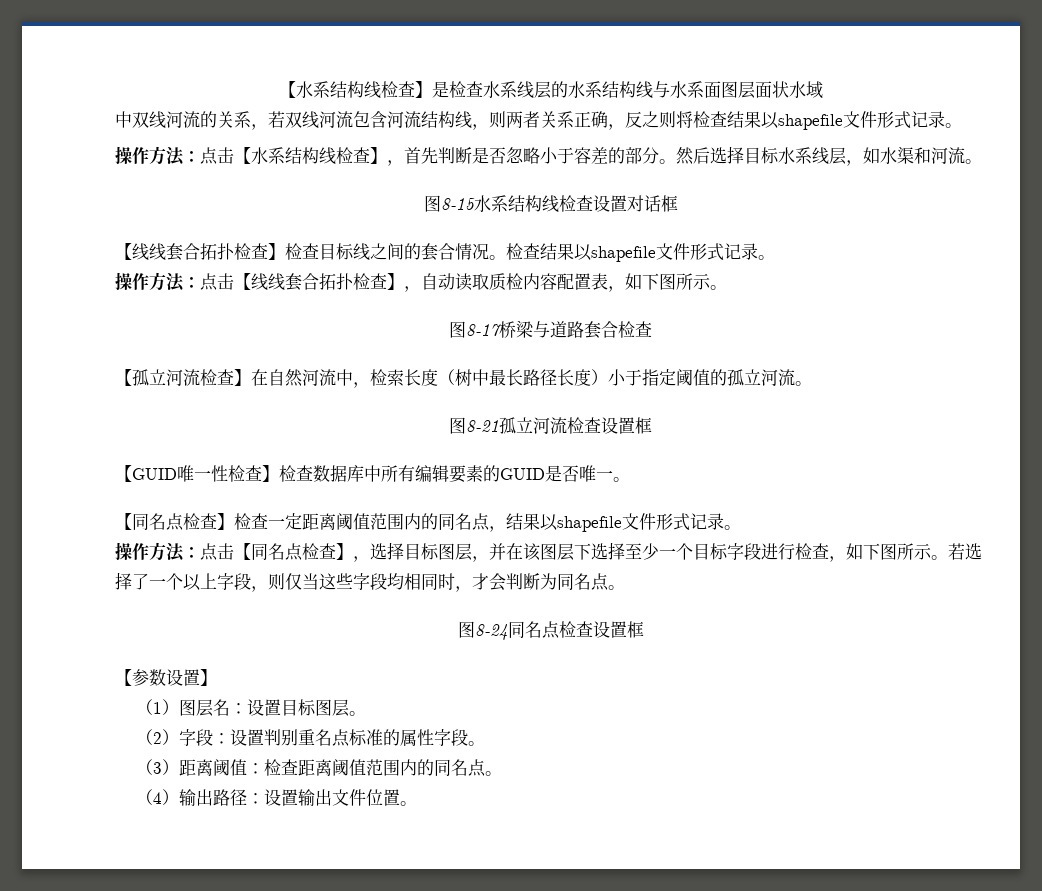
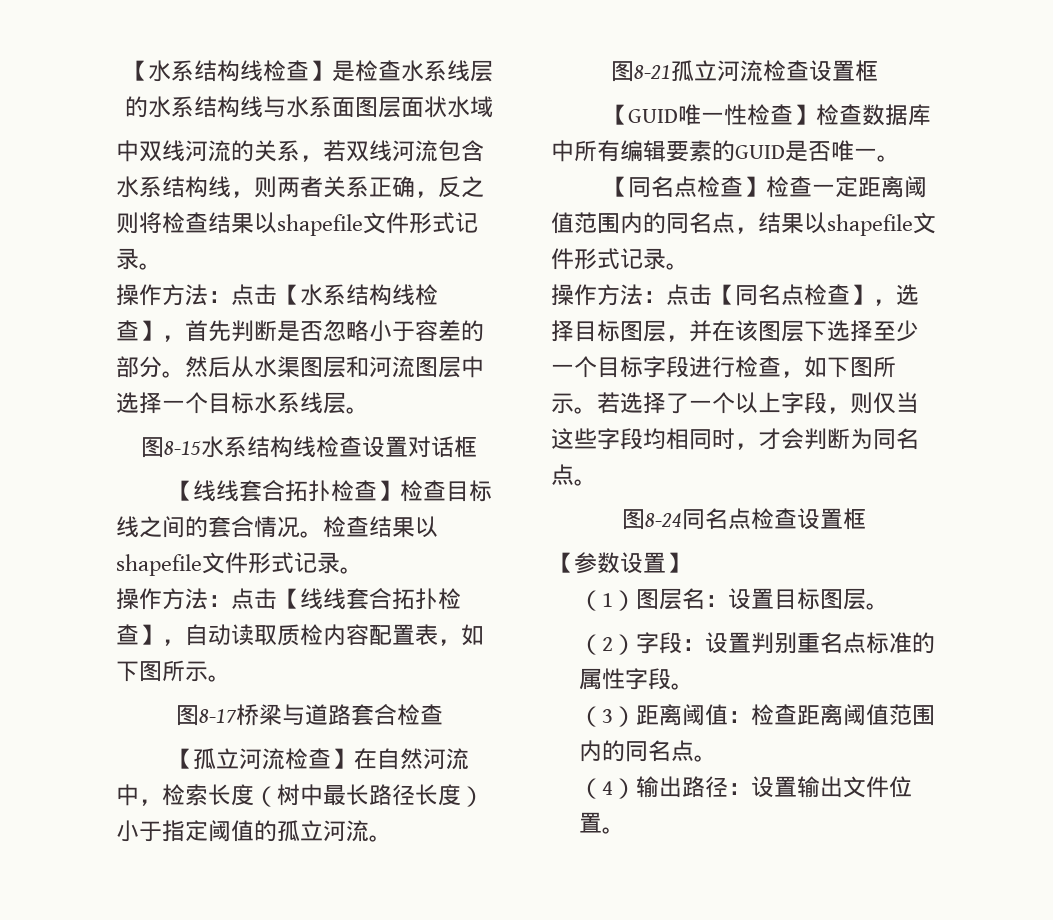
- 中双线河流的关系，若双线河流包含河流结构线，则两者关系正确，反之则将检查结果以shapefile文件形式记录。
+ 中双线河流的关系，若双线河流包含水系结构线，则两者关系正确，反之则将检查结果以shapefile文件形式记录。
- 然后选择目标水系线层，如水渠和河流。
+ 然后从水渠图层和河流图层中选择一个目标水系线层。

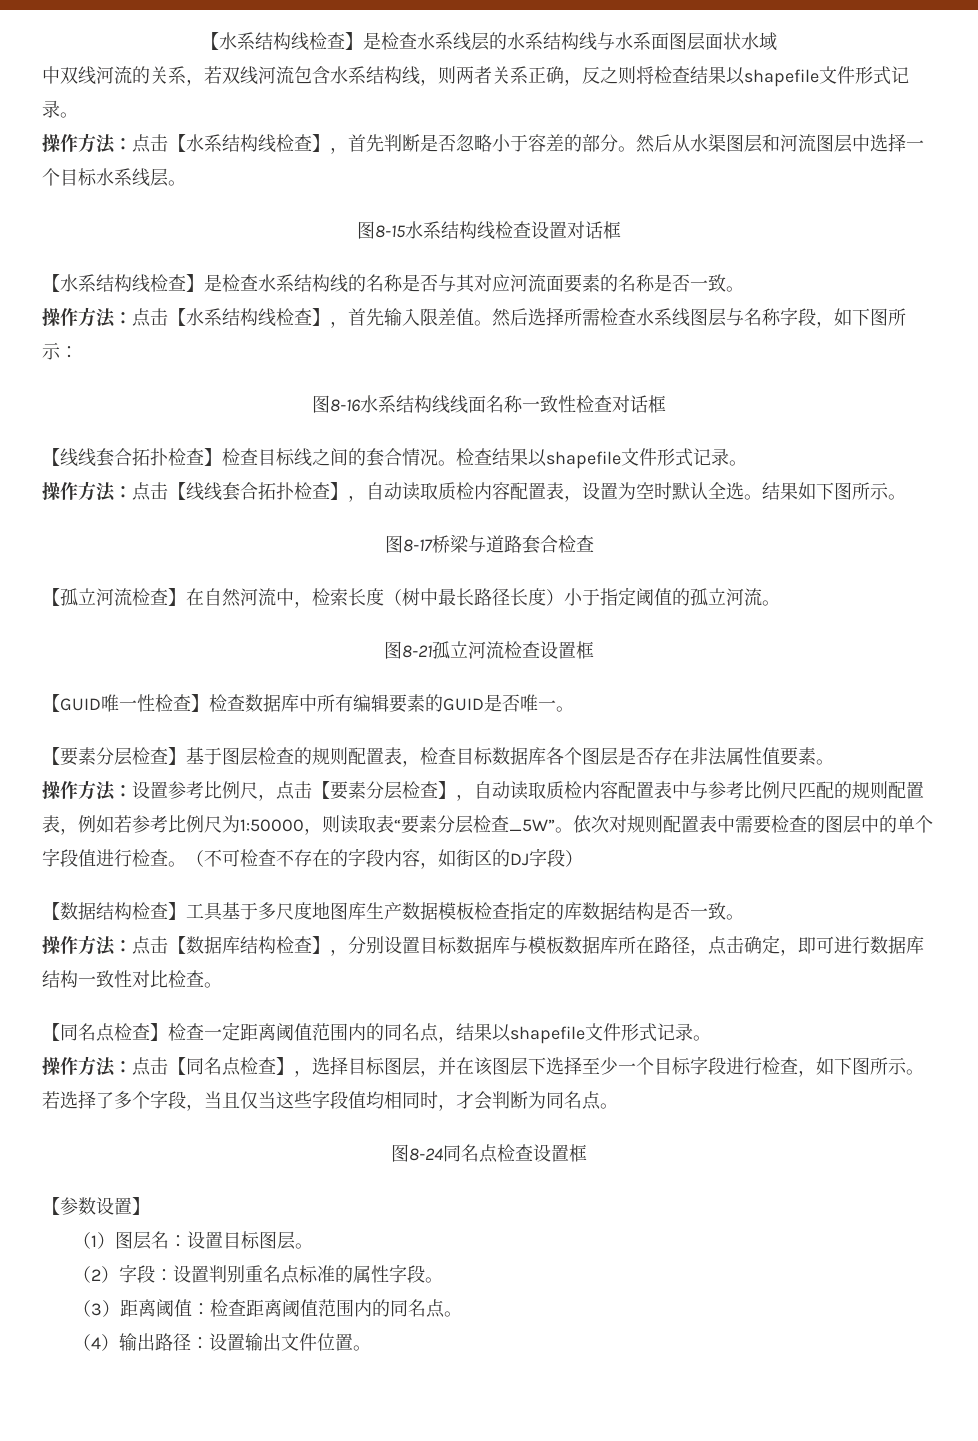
+ 【水系结构线检查】是检查水系结构线的名称是否与其对应河流面要素的名称是否一致。
+ 操作方法：点击【水系结构线检查】，首先输入限差值。然后选择所需检查水系线图层与名称字段，如下图所示：
+ 图8-16水系结构线线面名称一致性检查对话框
- 操作方法：点击【线线套合拓扑检查】，自动读取质检内容配置表，如下图所示。
+ 操作方法：点击【线线套合拓扑检查】，自动读取质检内容配置表，设置为空时默认全选。结果如下图所示。
+ 【要素分层检查】基于图层检查的规则配置表，检查目标数据库各个图层是否存在非法属性值要素。
+ 操作方法：设置参考比例尺，点击【要素分层检查】，自动读取质检内容配置表中与参考比例尺匹配的规则配置表，例如若参考比例尺为1:50000，则读取表“要素分层检查_5W”。依次对规则配置表中需要检查的图层中的单个字段值进行检查。（不可检查不存在的字段内容，如街区的DJ字段）
+ 【数据结构检查】工具基于多尺度地图库生产数据模板检查指定的库数据结构是否一致。
+ 操作方法：点击【数据库结构检查】，分别设置目标数据库与模板数据库所在路径，点击确定，即可进行数据库结构一致性对比检查。
- 若选择了一个以上字段，则仅当这些字段均相同时，才会判断为同名点。
+ 若选择了多个字段，当且仅当这些字段值均相同时，才会判断为同名点。

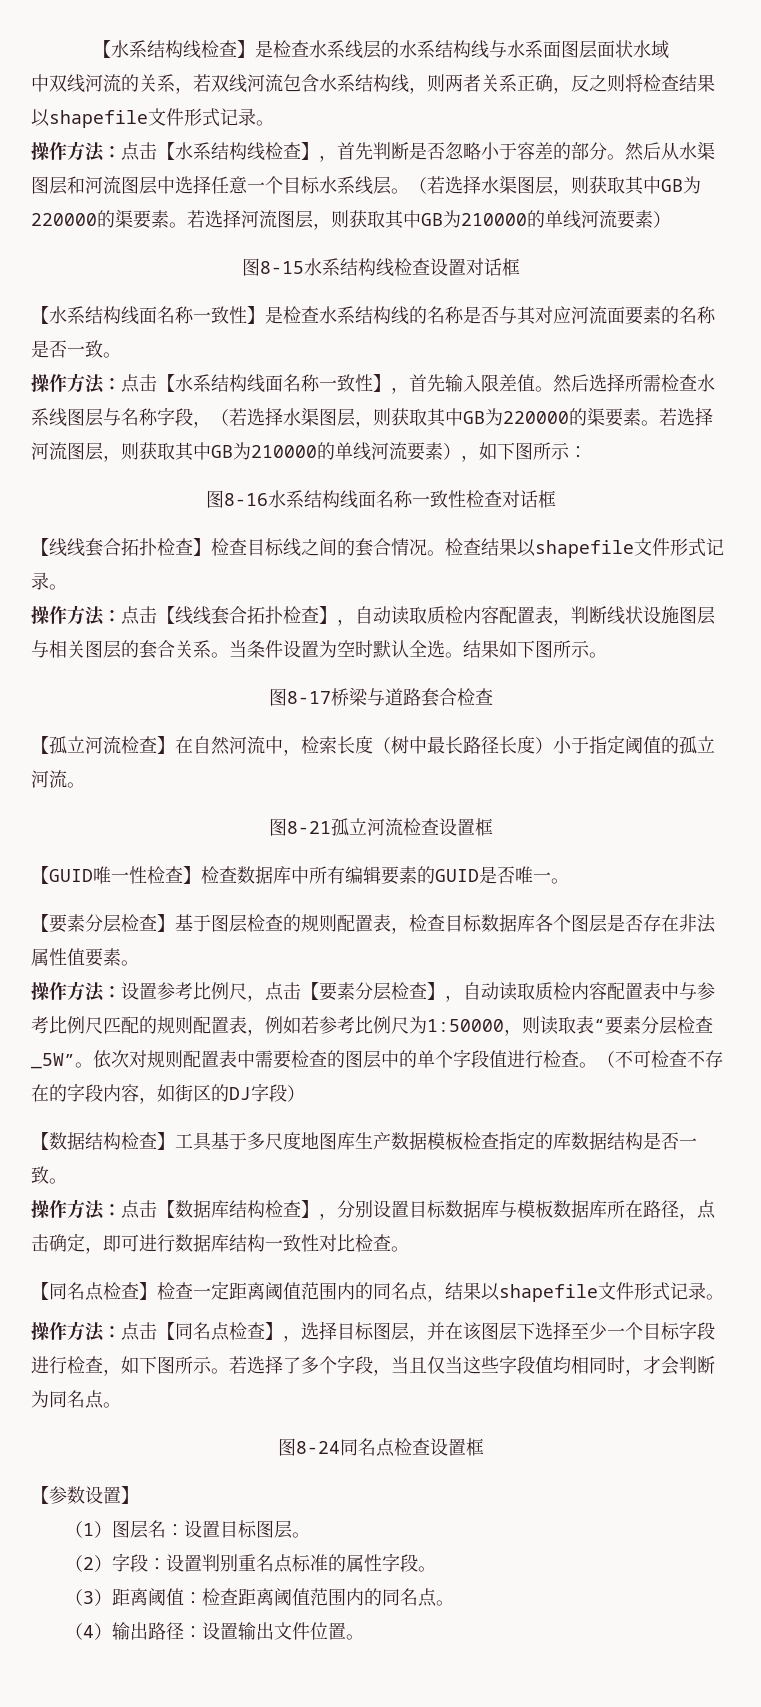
- 然后从水渠图层和河流图层中选择一个目标水系线层。
+ 然后从水渠图层和河流图层中选择任意一个目标水系线层。（若选择水渠图层，则获取其中GB为220000的渠要素。若选择河流图层，则获取其中GB为210000的单线河流要素）
- 【水系结构线检查】是检查水系结构线的名称是否与其对应河流面要素的名称是否一致。
+ 【水系结构线面名称一致性】是检查水系结构线的名称是否与其对应河流面要素的名称是否一致。
- 操作方法：点击【水系结构线检查】，首先输入限差值。
+ 操作方法：点击【水系结构线面名称一致性】，首先输入限差值。
- 然后选择所需检查水系线图层与名称字段，如下图所示：
+ 然后选择所需检查水系线图层与名称字段，（若选择水渠图层，则获取其中GB为220000的渠要素。若选择河流图层，则获取其中GB为210000的单线河流要素），如下图所示：
- 图8-16水系结构线线面名称一致性检查对话框
+ 图8-16水系结构线面名称一致性检查对话框
- 操作方法：点击【线线套合拓扑检查】，自动读取质检内容配置表，设置为空时默认全选。
+ 操作方法：点击【线线套合拓扑检查】，自动读取质检内容配置表，判断线状设施图层与相关图层的套合关系。当条件设置为空时默认全选。

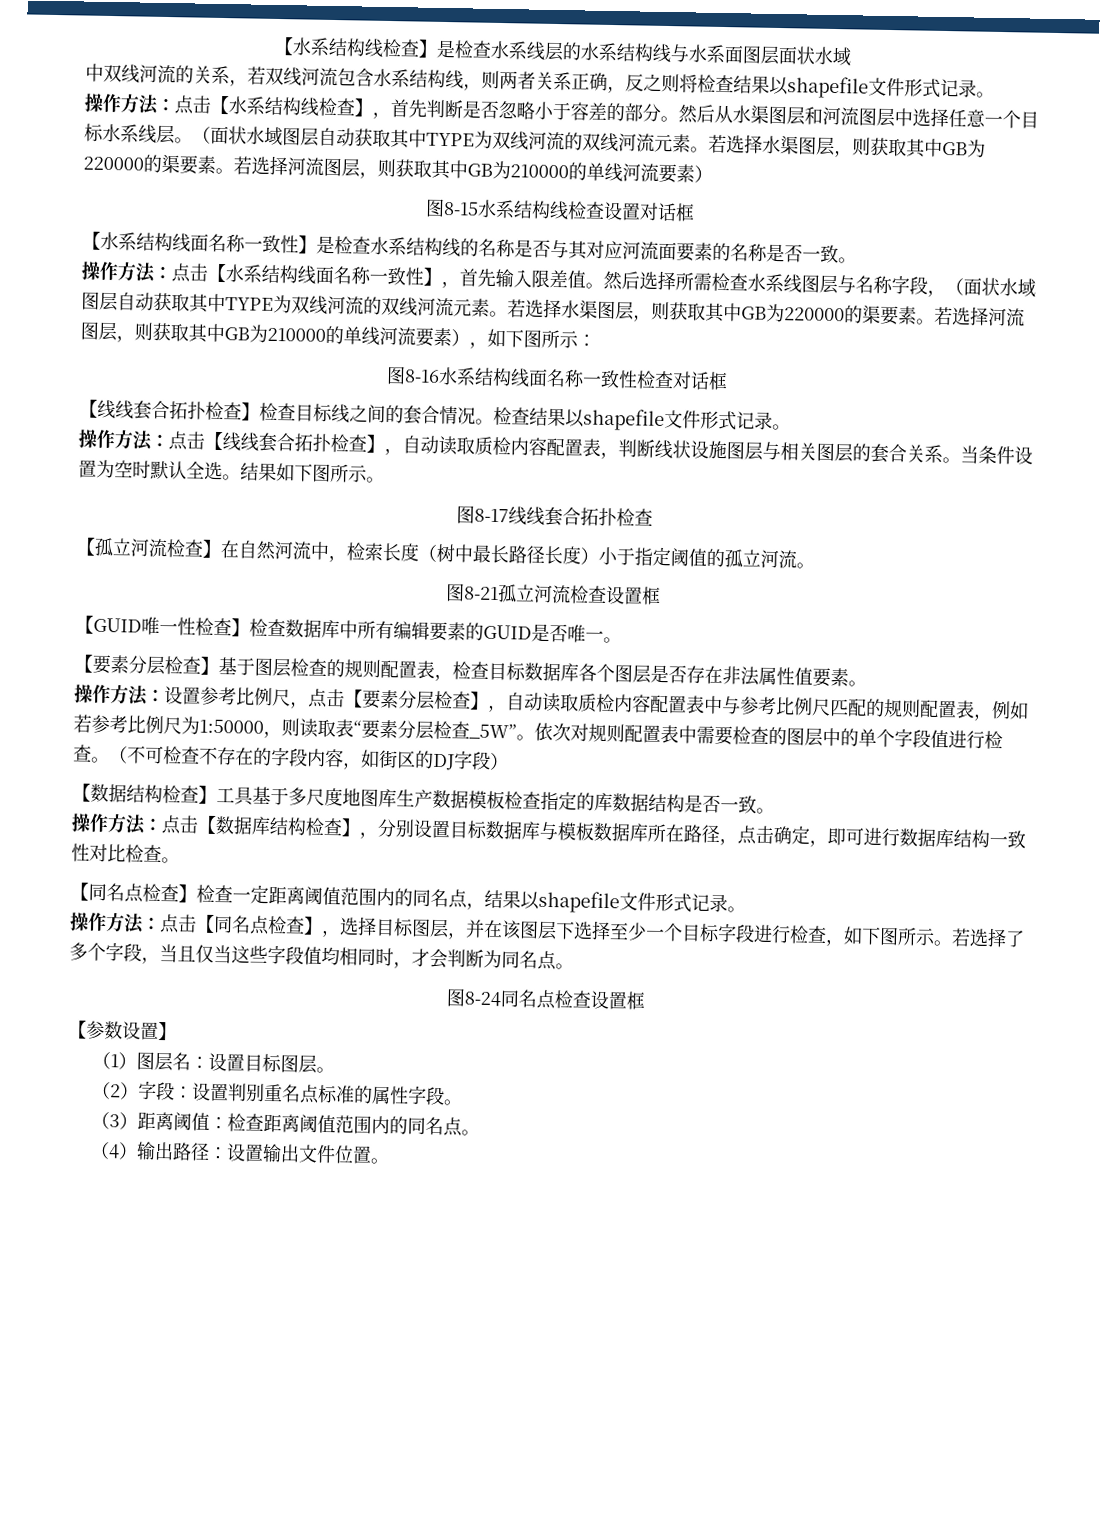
- 然后从水渠图层和河流图层中选择任意一个目标水系线层。（若选择水渠图层，则获取其中GB为220000的渠要素。
+ 然后从水渠图层和河流图层中选择任意一个目标水系线层。（面状水域图层自动获取其中TYPE为双线河流的双线河流元素。若选择水渠图层，则获取其中GB为220000的渠要素。
- 然后选择所需检查水系线图层与名称字段，（若选择水渠图层，则获取其中GB为220000的渠要素。
+ 然后选择所需检查水系线图层与名称字段，（面状水域图层自动获取其中TYPE为双线河流的双线河流元素。若选择水渠图层，则获取其中GB为220000的渠要素。
- 图8-17桥梁与道路套合检查
+ 图8-17线线套合拓扑检查

